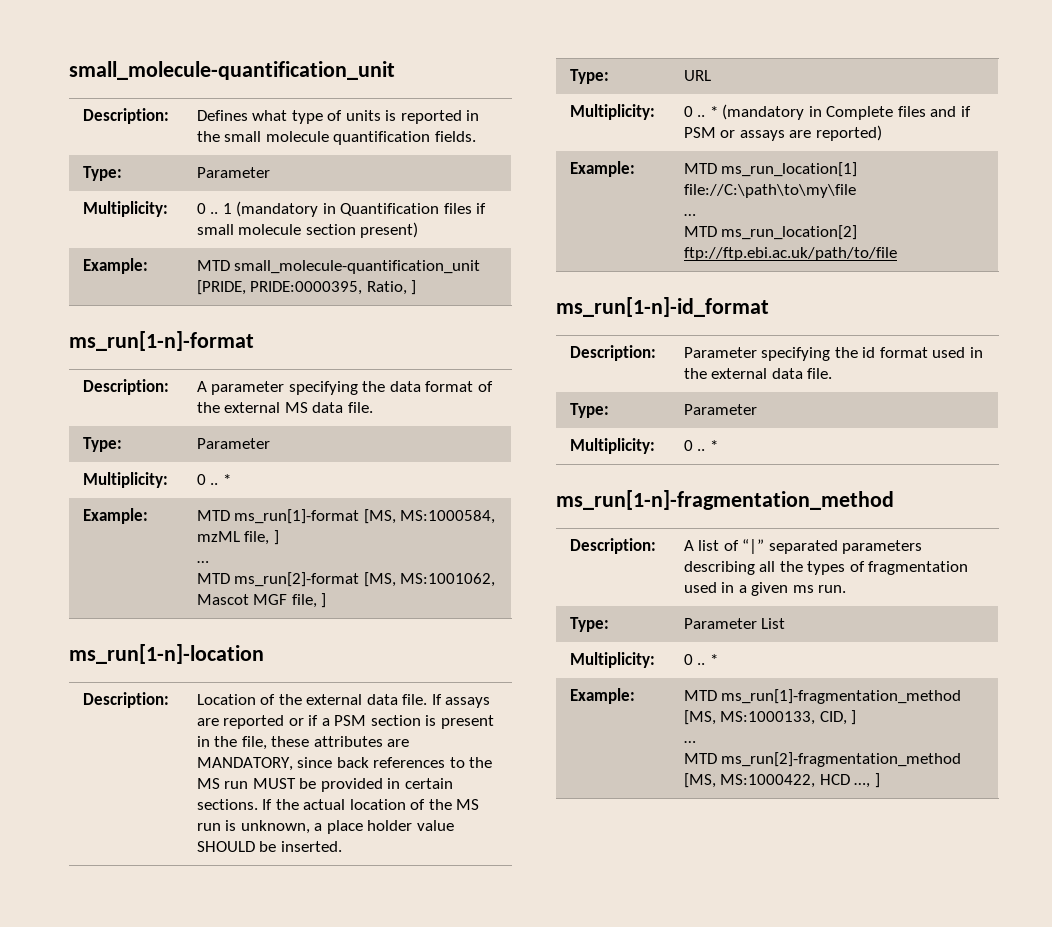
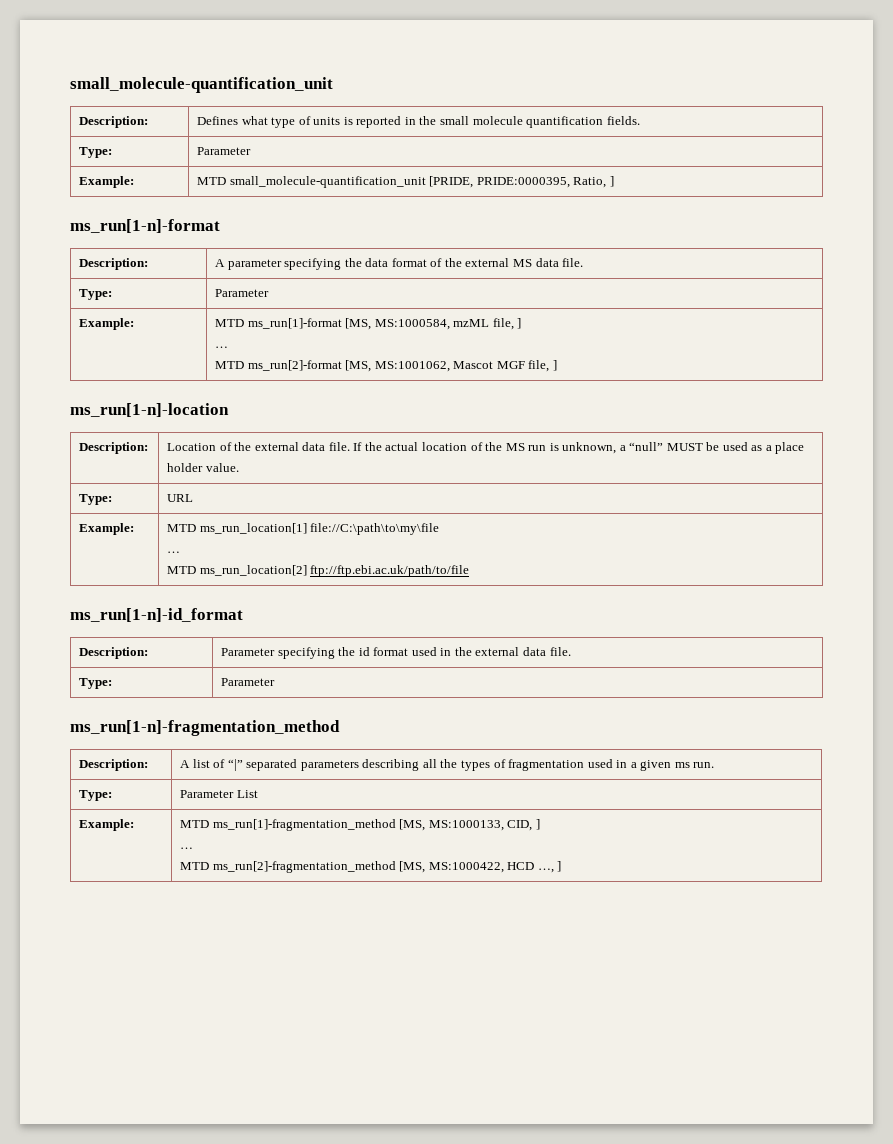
- Multiplicity: | 0 .. 1 (mandatory in Quantification files if small molecule section present)
  Description: | A parameter specifying the data format of the external MS data file.
  Type: | Parameter
- Multiplicity: | 0 .. *
- If assays are reported or if a PSM section is present in the file, these attributes are MANDATORY, since back references to the MS run MUST be provided in certain sections. If the actual location of the MS run is unknown, a place holder value SHOULD be inserted.
+ If the actual location of the MS run is unknown, a “null” MUST be used as a place holder value.
  Type: | URL
- Multiplicity: | 0 .. * (mandatory in Complete files and if PSM or assays are reported)
  Description: | Parameter specifying the id format used in the external data file.
  Type: | Parameter
- Multiplicity: | 0 .. *
  Type: | Parameter List
- Multiplicity: | 0 .. *

